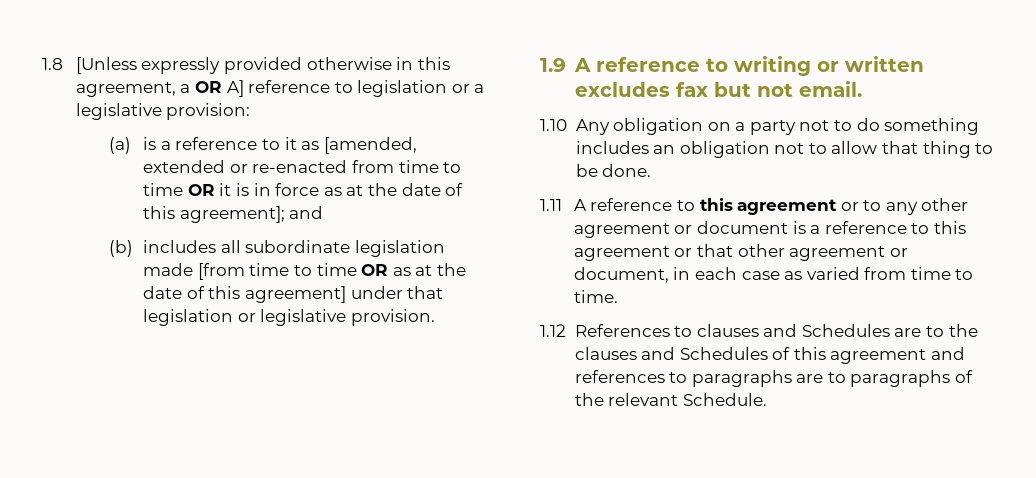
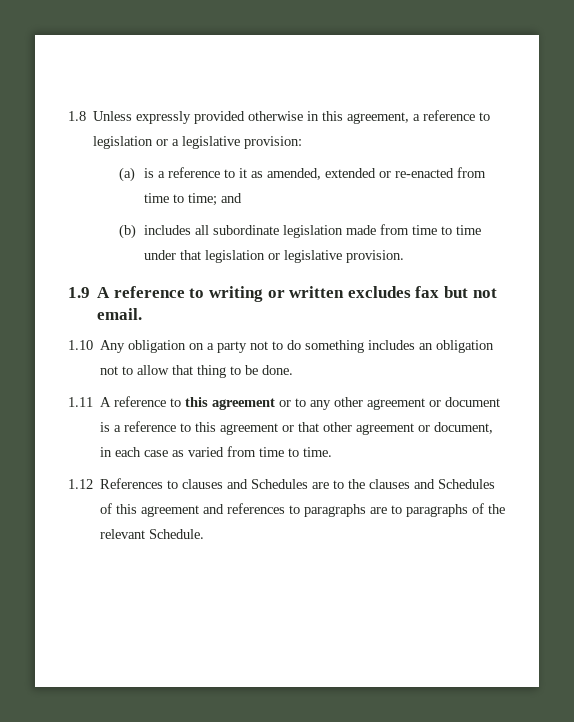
- 1.8 [Unless expressly provided otherwise in this agreement, a OR A] reference to legislation or a legislative provision:
+ 1.8 Unless expressly provided otherwise in this agreement, a reference to legislation or a legislative provision:
- (a) is a reference to it as [amended, extended or re-enacted from time to time OR it is in force as at the date of this agreement]; and
+ (a) is a reference to it as amended, extended or re-enacted from time to time; and
- (b) includes all subordinate legislation made [from time to time OR as at the date of this agreement] under that legislation or legislative provision.
+ (b) includes all subordinate legislation made from time to time under that legislation or legislative provision.

